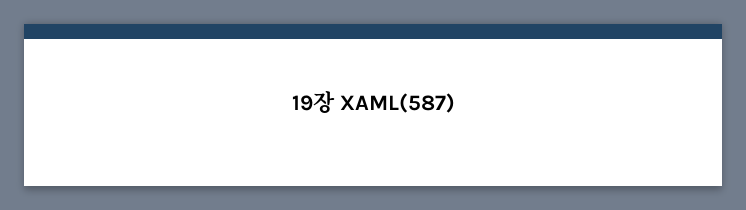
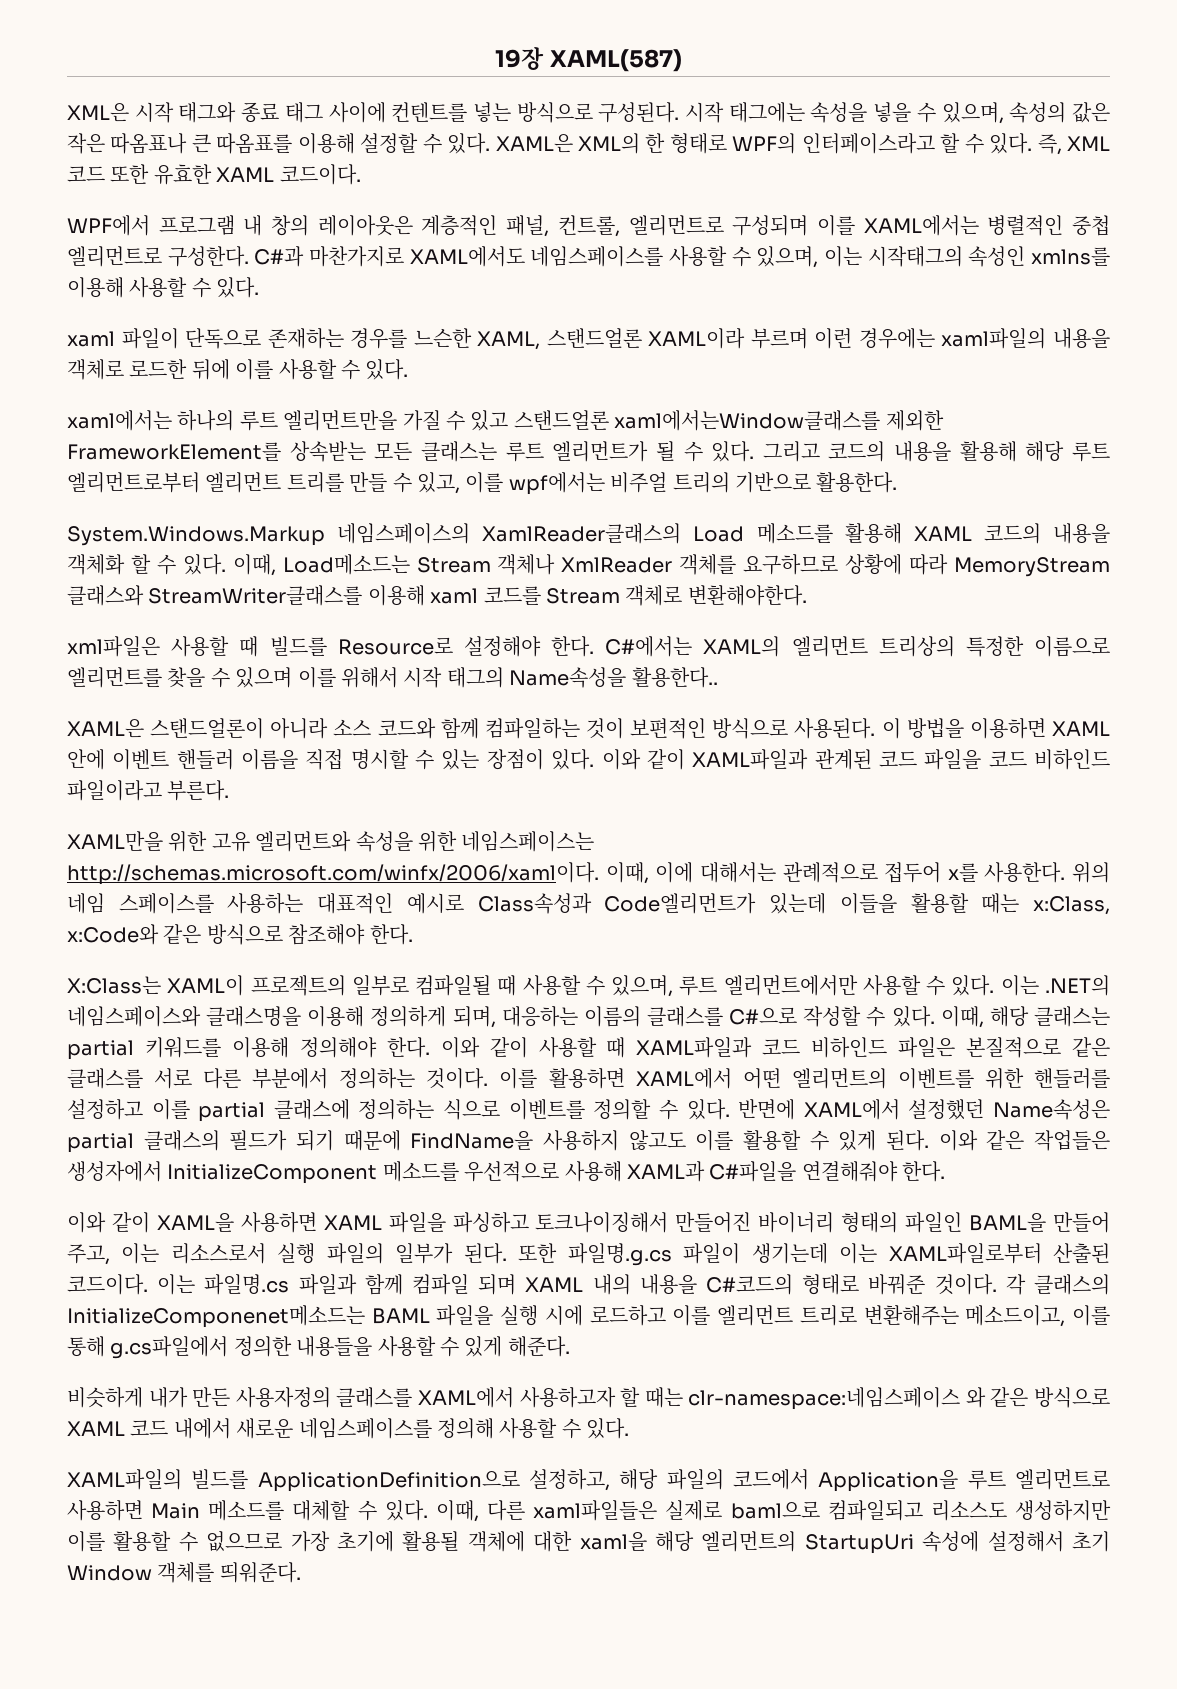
+ XML은 시작 태그와 종료 태그 사이에 컨텐트를 넣는 방식으로 구성된다. 시작 태그에는 속성을 넣을 수 있으며, 속성의 값은 작은 따옴표나 큰 따옴표를 이용해 설정할 수 있다. XAML은 XML의 한 형태로 WPF의 인터페이스라고 할 수 있다. 즉, XML 코드 또한 유효한 XAML 코드이다.
+ WPF에서 프로그램 내 창의 레이아웃은 계층적인 패널, 컨트롤, 엘리먼트로 구성되며 이를 XAML에서는 병렬적인 중첩 엘리먼트로 구성한다. C#과 마찬가지로 XAML에서도 네임스페이스를 사용할 수 있으며, 이는 시작태그의 속성인 xmlns를 이용해 사용할 수 있다.
+ xaml 파일이 단독으로 존재하는 경우를 느슨한 XAML, 스탠드얼론 XAML이라 부르며 이런 경우에는 xaml파일의 내용을 객체로 로드한 뒤에 이를 사용할 수 있다.
+ xaml에서는 하나의 루트 엘리먼트만을 가질 수 있고 스탠드얼론 xaml에서는Window클래스를 제외한 FrameworkElement를 상속받는 모든 클래스는 루트 엘리먼트가 될 수 있다. 그리고 코드의 내용을 활용해 해당 루트 엘리먼트로부터 엘리먼트 트리를 만들 수 있고, 이를 wpf에서는 비주얼 트리의 기반으로 활용한다.
+ System.Windows.Markup 네임스페이스의 XamlReader클래스의 Load 메소드를 활용해 XAML 코드의 내용을 객체화 할 수 있다. 이때, Load메소드는 Stream 객체나 XmlReader 객체를 요구하므로 상황에 따라 MemoryStream 클래스와 StreamWriter클래스를 이용해 xaml 코드를 Stream 객체로 변환해야한다.
+ xml파일은 사용할 때 빌드를 Resource로 설정해야 한다. C#에서는 XAML의 엘리먼트 트리상의 특정한 이름으로 엘리먼트를 찾을 수 있으며 이를 위해서 시작 태그의 Name속성을 활용한다..
+ XAML은 스탠드얼론이 아니라 소스 코드와 함께 컴파일하는 것이 보편적인 방식으로 사용된다. 이 방법을 이용하면 XAML 안에 이벤트 핸들러 이름을 직접 명시할 수 있는 장점이 있다. 이와 같이 XAML파일과 관계된 코드 파일을 코드 비하인드 파일이라고 부른다.
+ XAML만을 위한 고유 엘리먼트와 속성을 위한 네임스페이스는 http://schemas.microsoft.com/winfx/2006/xaml이다. 이때, 이에 대해서는 관례적으로 접두어 x를 사용한다. 위의 네임 스페이스를 사용하는 대표적인 예시로 Class속성과 Code엘리먼트가 있는데 이들을 활용할 때는 x:Class, x:Code와 같은 방식으로 참조해야 한다.
+ X:Class는 XAML이 프로젝트의 일부로 컴파일될 때 사용할 수 있으며, 루트 엘리먼트에서만 사용할 수 있다. 이는 .NET의 네임스페이스와 클래스명을 이용해 정의하게 되며, 대응하는 이름의 클래스를 C#으로 작성할 수 있다. 이때, 해당 클래스는 partial 키워드를 이용해 정의해야 한다. 이와 같이 사용할 때 XAML파일과 코드 비하인드 파일은 본질적으로 같은 클래스를 서로 다른 부분에서 정의하는 것이다. 이를 활용하면 XAML에서 어떤 엘리먼트의 이벤트를 위한 핸들러를 설정하고 이를 partial 클래스에 정의하는 식으로 이벤트를 정의할 수 있다. 반면에 XAML에서 설정했던 Name속성은 partial 클래스의 필드가 되기 때문에 FindName을 사용하지 않고도 이를 활용할 수 있게 된다. 이와 같은 작업들은 생성자에서 InitializeComponent 메소드를 우선적으로 사용해 XAML과 C#파일을 연결해줘야 한다.
+ 이와 같이 XAML을 사용하면 XAML 파일을 파싱하고 토크나이징해서 만들어진 바이너리 형태의 파일인 BAML을 만들어 주고, 이는 리소스로서 실행 파일의 일부가 된다. 또한 파일명.g.cs 파일이 생기는데 이는 XAML파일로부터 산출된 코드이다. 이는 파일명.cs 파일과 함께 컴파일 되며 XAML 내의 내용을 C#코드의 형태로 바꿔준 것이다. 각 클래스의 InitializeComponenet메소드는 BAML 파일을 실행 시에 로드하고 이를 엘리먼트 트리로 변환해주는 메소드이고, 이를 통해 g.cs파일에서 정의한 내용들을 사용할 수 있게 해준다.
+ 비슷하게 내가 만든 사용자정의 클래스를 XAML에서 사용하고자 할 때는 clr-namespace:네임스페이스 와 같은 방식으로 XAML 코드 내에서 새로운 네임스페이스를 정의해 사용할 수 있다.
+ XAML파일의 빌드를 ApplicationDefinition으로 설정하고, 해당 파일의 코드에서 Application을 루트 엘리먼트로 사용하면 Main 메소드를 대체할 수 있다. 이때, 다른 xaml파일들은 실제로 baml으로 컴파일되고 리소스도 생성하지만 이를 활용할 수 없으므로 가장 초기에 활용될 객체에 대한 xaml을 해당 엘리먼트의 StartupUri 속성에 설정해서 초기 Window 객체를 띄워준다.

